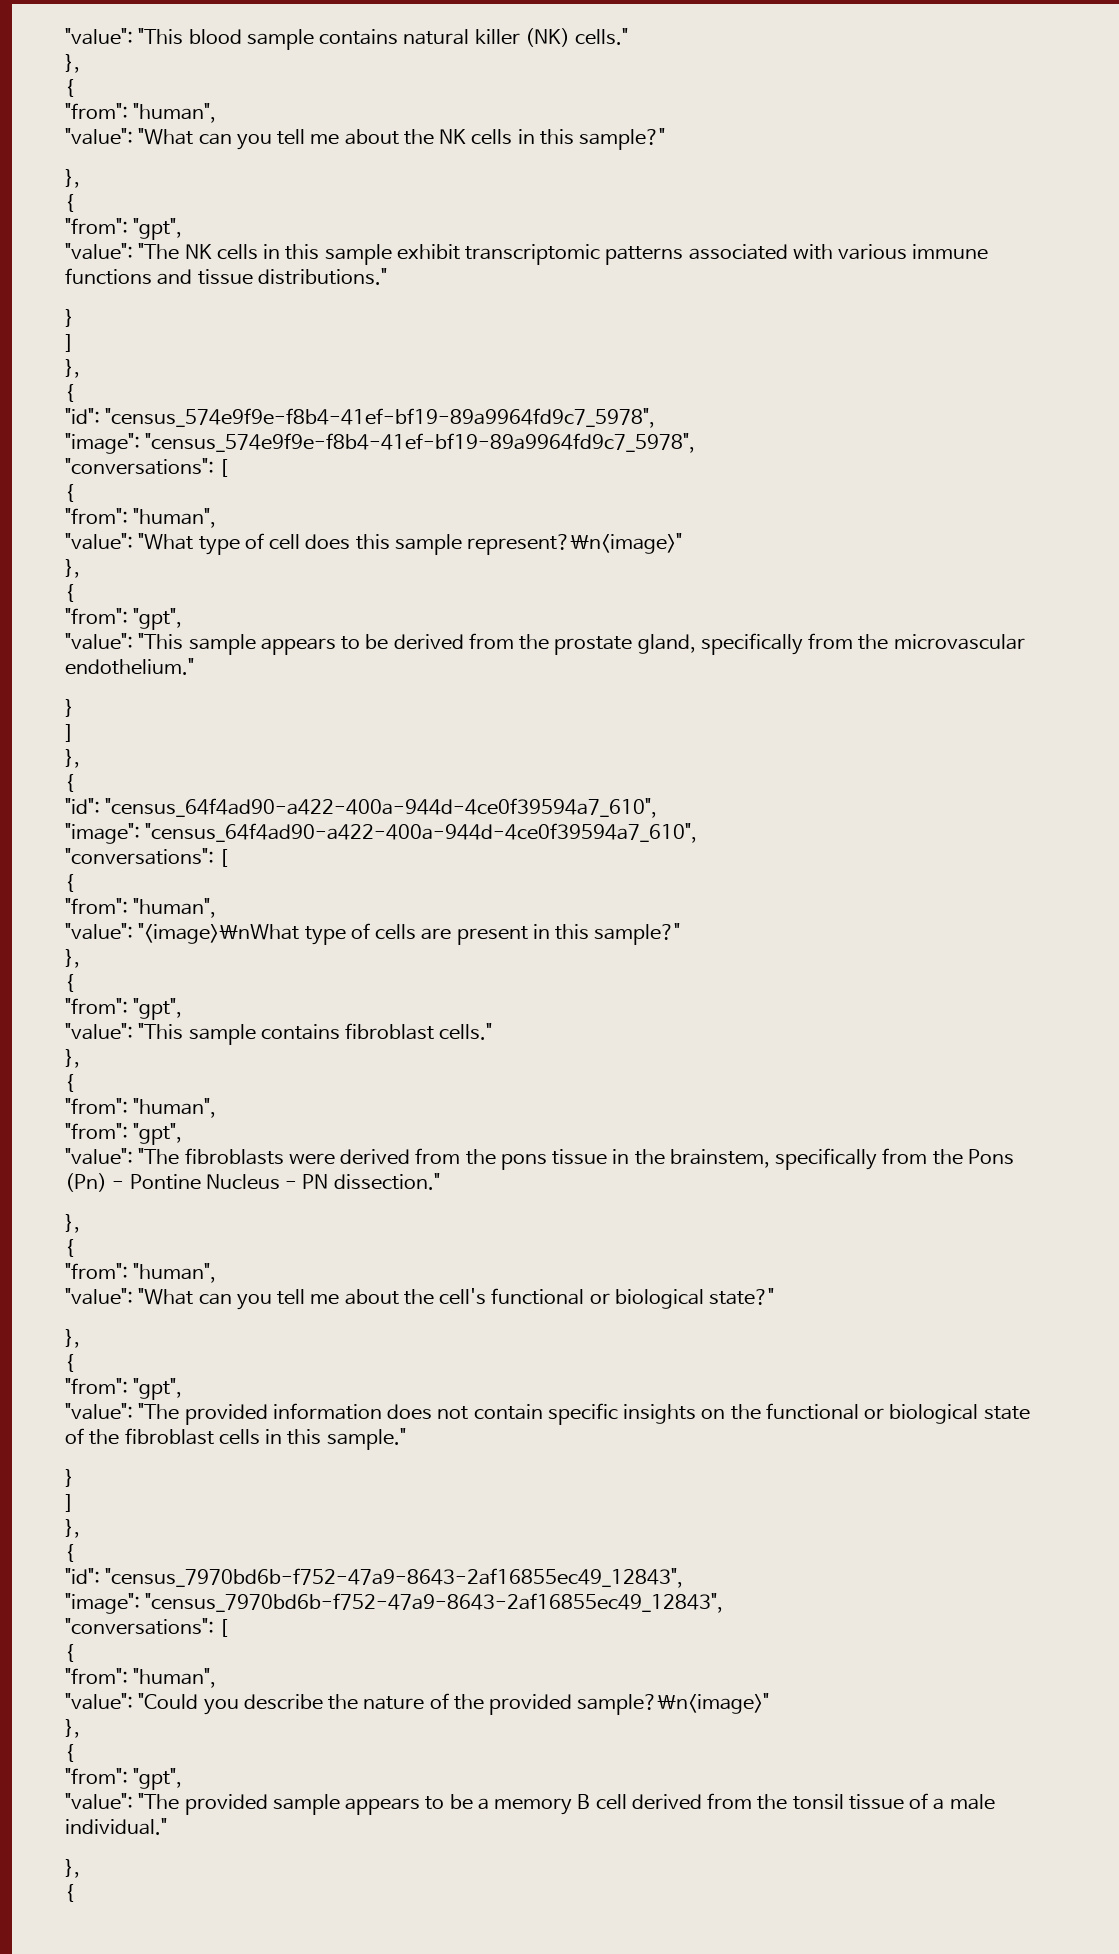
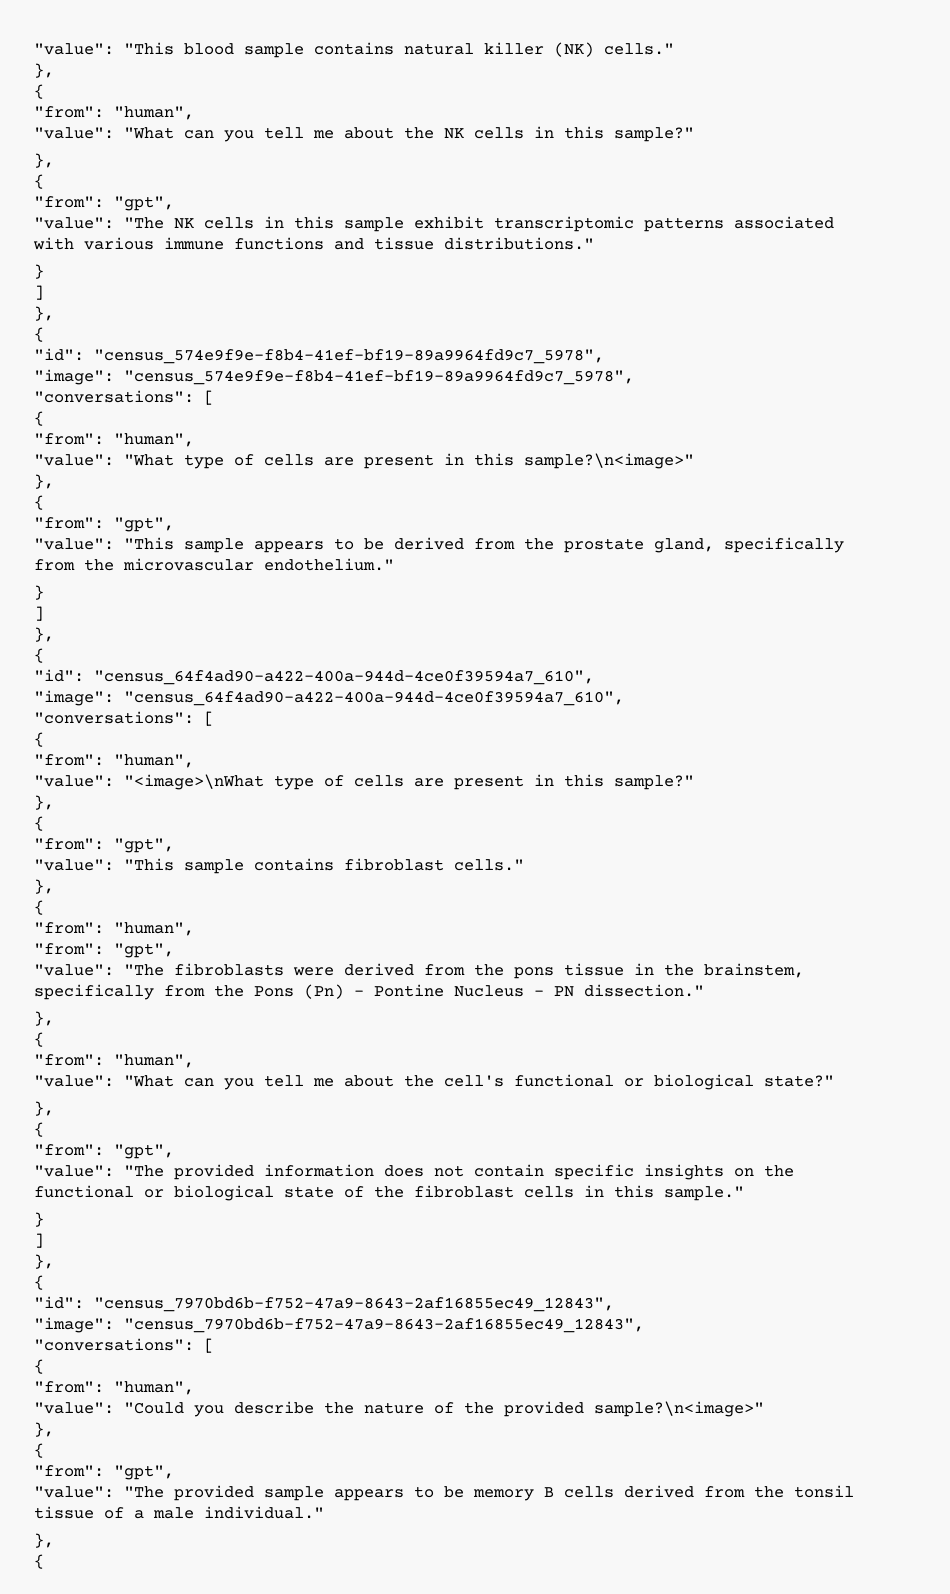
- "value": "What type of cell does this sample represent?\n<image>"
+ "value": "What type of cells are present in this sample?\n<image>"
- "value": "The provided sample appears to be a memory B cell derived from the tonsil tissue of a male individual."
+ "value": "The provided sample appears to be memory B cells derived from the tonsil tissue of a male individual."

